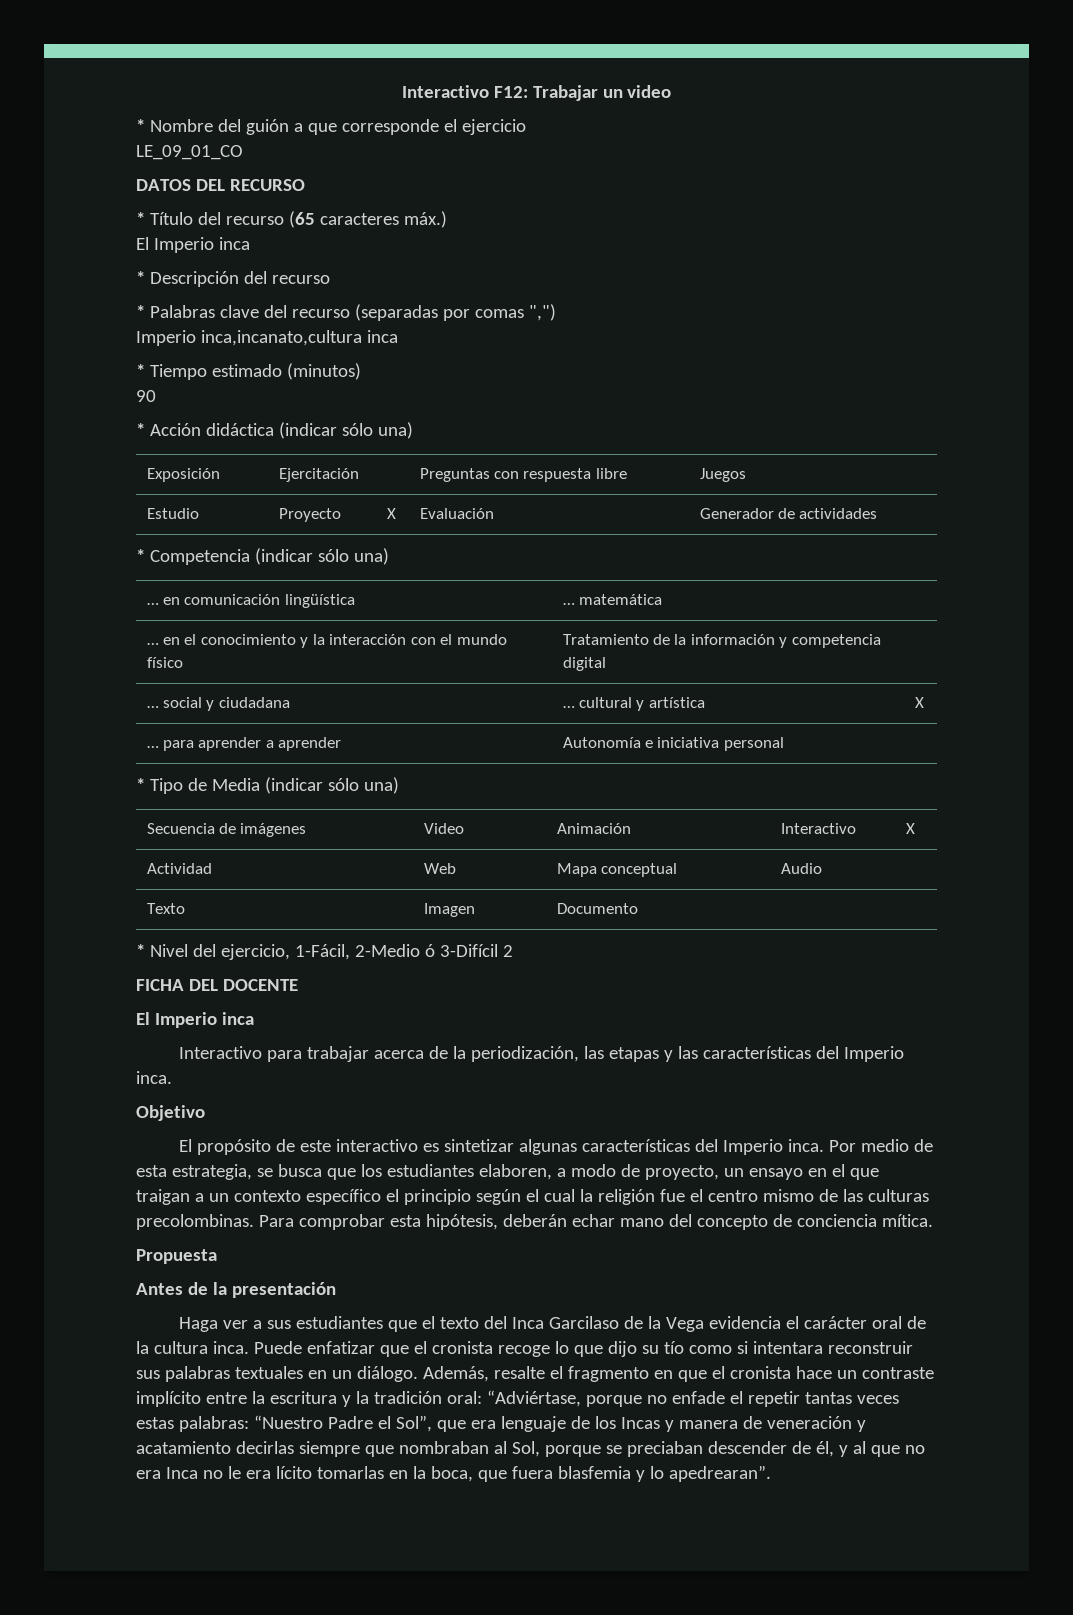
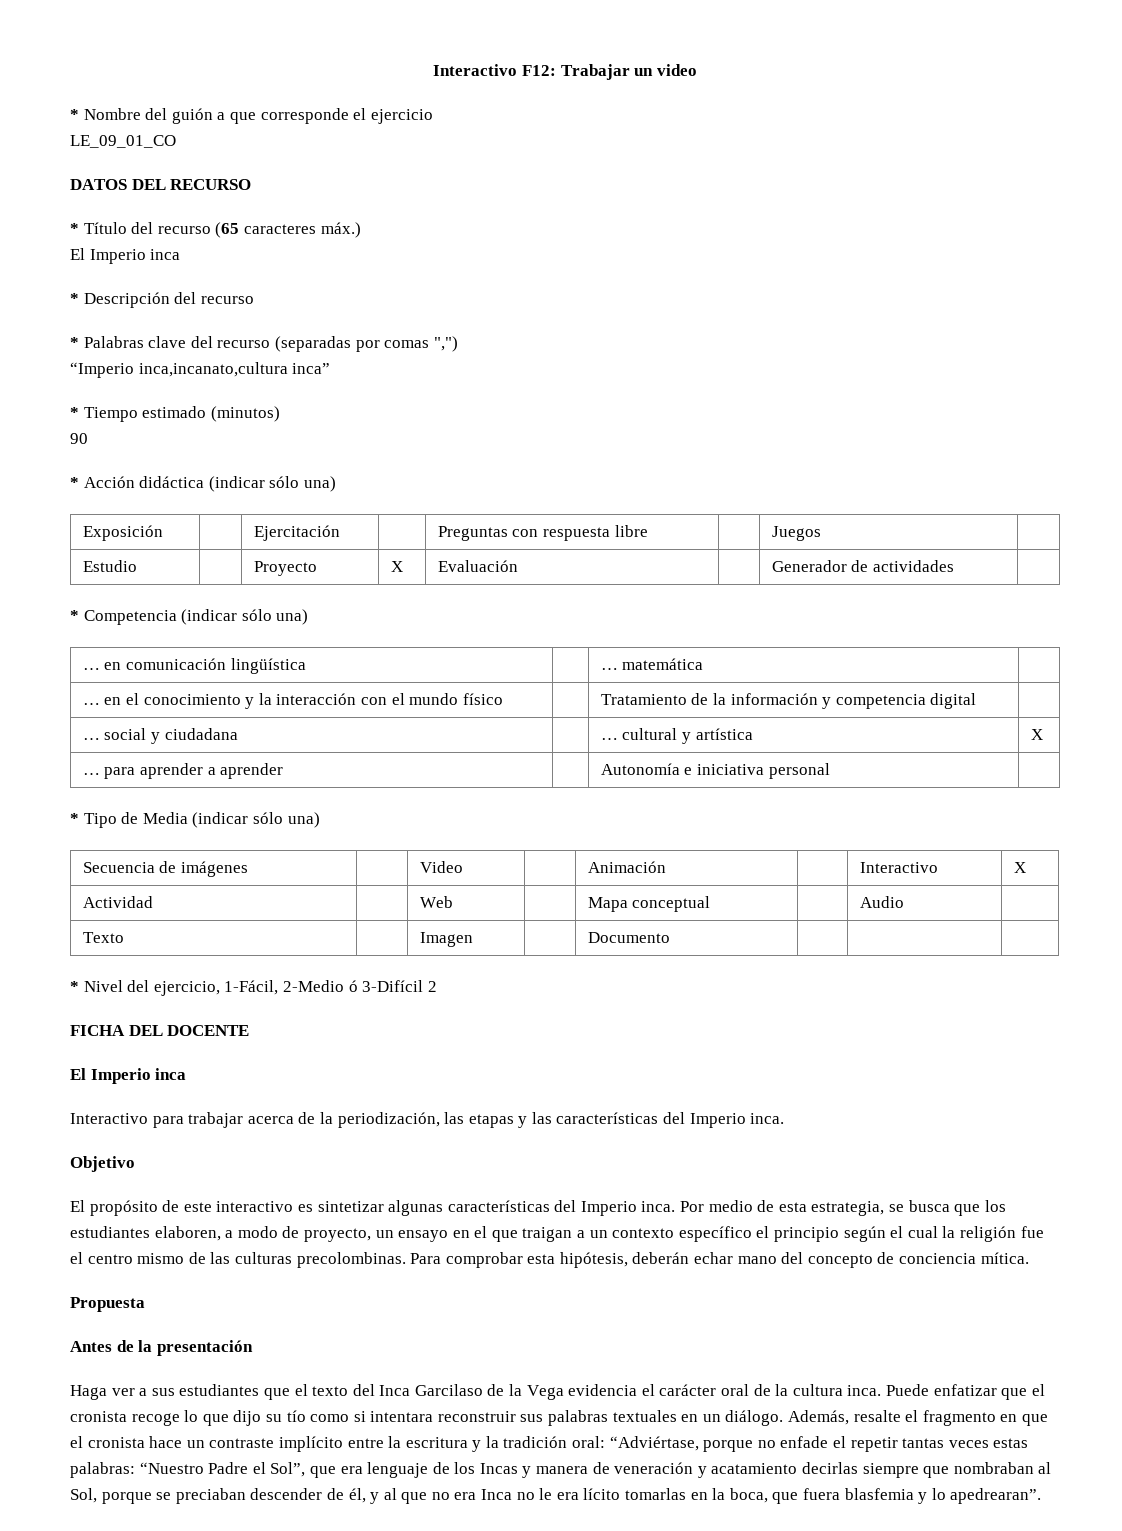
- Imperio inca,incanato,cultura inca
+ “Imperio inca,incanato,cultura inca”

